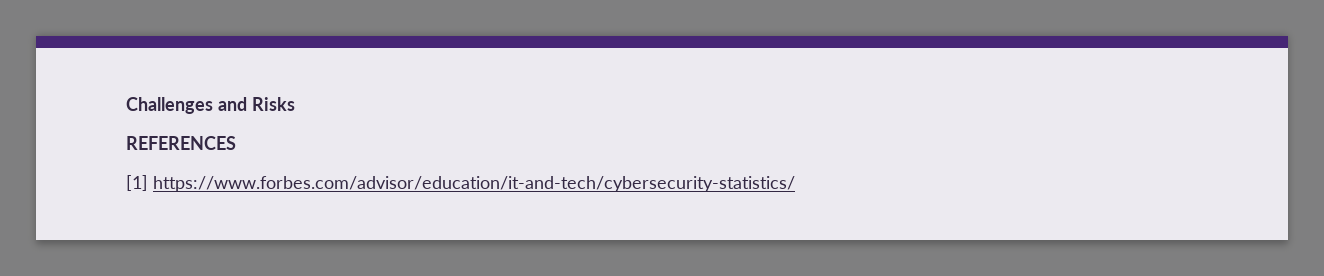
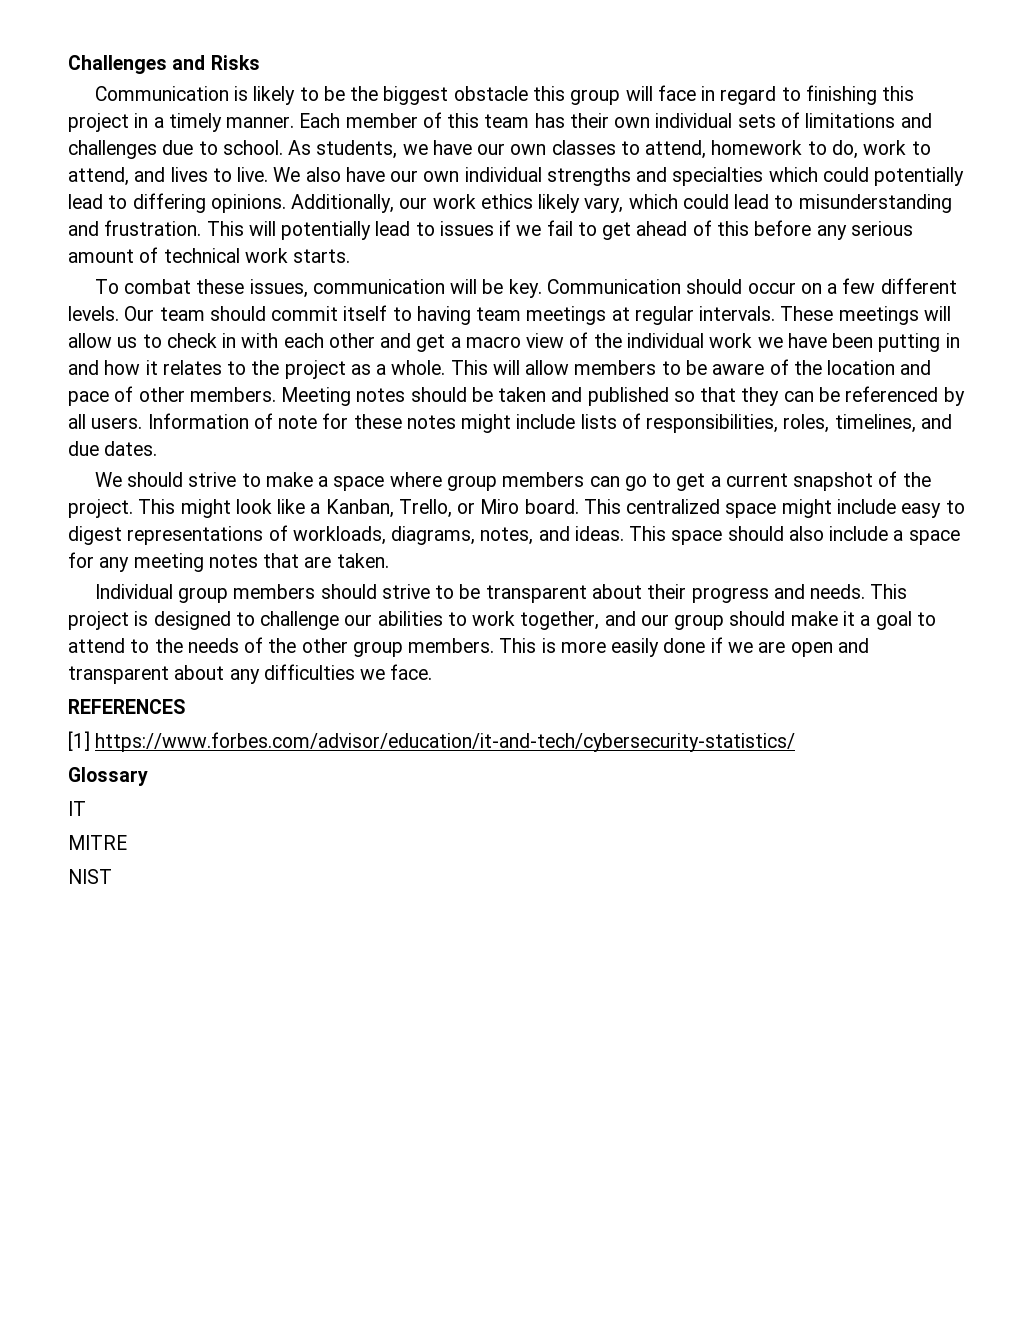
+ Communication is likely to be the biggest obstacle this group will face in regard to finishing this project in a timely manner. Each member of this team has their own individual sets of limitations and challenges due to school. As students, we have our own classes to attend, homework to do, work to attend, and lives to live. We also have our own individual strengths and specialties which could potentially lead to differing opinions. Additionally, our work ethics likely vary, which could lead to misunderstanding and frustration. This will potentially lead to issues if we fail to get ahead of this before any serious amount of technical work starts.
+ To combat these issues, communication will be key. Communication should occur on a few different levels. Our team should commit itself to having team meetings at regular intervals. These meetings will allow us to check in with each other and get a macro view of the individual work we have been putting in and how it relates to the project as a whole. This will allow members to be aware of the location and pace of other members. Meeting notes should be taken and published so that they can be referenced by all users. Information of note for these notes might include lists of responsibilities, roles, timelines, and due dates.
+ We should strive to make a space where group members can go to get a current snapshot of the project. This might look like a Kanban, Trello, or Miro board. This centralized space might include easy to digest representations of workloads, diagrams, notes, and ideas. This space should also include a space for any meeting notes that are taken.
+ Individual group members should strive to be transparent about their progress and needs. This project is designed to challenge our abilities to work together, and our group should make it a goal to attend to the needs of the other group members. This is more easily done if we are open and transparent about any difficulties we face.
+ Glossary
+ IT
+ MITRE
+ NIST

